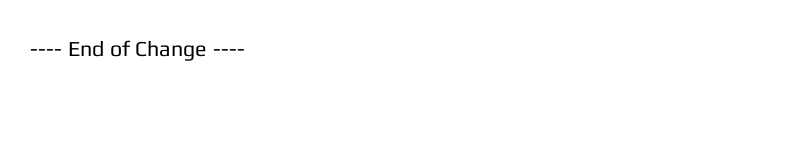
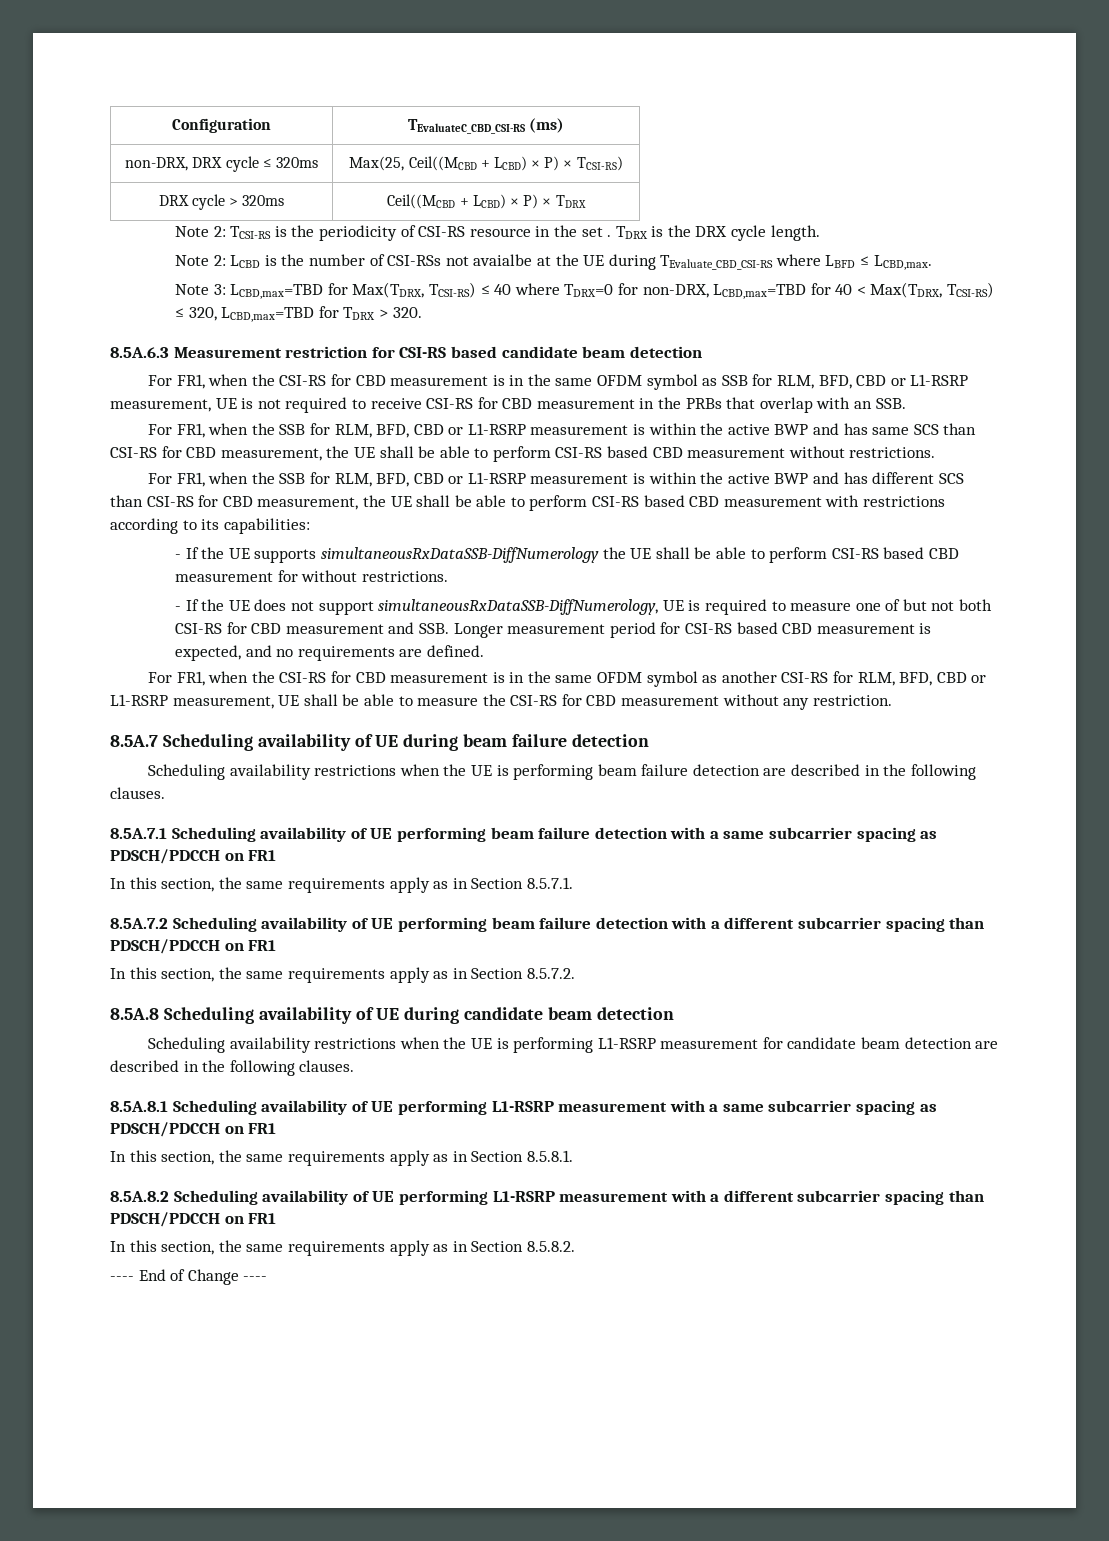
+ Configuration | TEvaluateC_CBD_CSI-RS (ms)
+ non-DRX, DRX cycle ≤ 320ms | Max(25, Ceil((MCBD + LCBD) × P) × TCSI-RS)
+ DRX cycle > 320ms | Ceil((MCBD + LCBD) × P) × TDRX
+ Note 2: TCSI-RS is the periodicity of CSI-RS resource in the set . TDRX is the DRX cycle length.
+ Note 2: LCBD is the number of CSI-RSs not avaialbe at the UE during TEvaluate_CBD_CSI-RS where LBFD ≤ LCBD,max.
+ Note 3: LCBD,max=TBD for Max(TDRX, TCSI-RS) ≤ 40 where TDRX=0 for non-DRX, LCBD,max=TBD for 40 < Max(TDRX, TCSI-RS) ≤ 320, LCBD,max=TBD for TDRX > 320.
+ 8.5A.6.3 Measurement restriction for CSI-RS based candidate beam detection
+ For FR1, when the CSI-RS for CBD measurement is in the same OFDM symbol as SSB for RLM, BFD, CBD or L1-RSRP measurement, UE is not required to receive CSI-RS for CBD measurement in the PRBs that overlap with an SSB.
+ For FR1, when the SSB for RLM, BFD, CBD or L1-RSRP measurement is within the active BWP and has same SCS than CSI-RS for CBD measurement, the UE shall be able to perform CSI-RS based CBD measurement without restrictions.
+ For FR1, when the SSB for RLM, BFD, CBD or L1-RSRP measurement is within the active BWP and has different SCS than CSI-RS for CBD measurement, the UE shall be able to perform CSI-RS based CBD measurement with restrictions according to its capabilities:
+ - If the UE supports simultaneousRxDataSSB-DiffNumerology the UE shall be able to perform CSI-RS based CBD measurement for without restrictions.
+ - If the UE does not support simultaneousRxDataSSB-DiffNumerology, UE is required to measure one of but not both CSI-RS for CBD measurement and SSB. Longer measurement period for CSI-RS based CBD measurement is expected, and no requirements are defined.
+ For FR1, when the CSI-RS for CBD measurement is in the same OFDM symbol as another CSI-RS for RLM, BFD, CBD or L1-RSRP measurement, UE shall be able to measure the CSI-RS for CBD measurement without any restriction.
+ 8.5A.7 Scheduling availability of UE during beam failure detection
+ Scheduling availability restrictions when the UE is performing beam failure detection are described in the following clauses.
+ 8.5A.7.1 Scheduling availability of UE performing beam failure detection with a same subcarrier spacing as PDSCH/PDCCH on FR1
+ In this section, the same requirements apply as in Section 8.5.7.1.
+ 8.5A.7.2 Scheduling availability of UE performing beam failure detection with a different subcarrier spacing than PDSCH/PDCCH on FR1
+ In this section, the same requirements apply as in Section 8.5.7.2.
+ 8.5A.8 Scheduling availability of UE during candidate beam detection
+ Scheduling availability restrictions when the UE is performing L1-RSRP measurement for candidate beam detection are described in the following clauses.
+ 8.5A.8.1 Scheduling availability of UE performing L1-RSRP measurement with a same subcarrier spacing as PDSCH/PDCCH on FR1
+ In this section, the same requirements apply as in Section 8.5.8.1.
+ 8.5A.8.2 Scheduling availability of UE performing L1-RSRP measurement with a different subcarrier spacing than PDSCH/PDCCH on FR1
+ In this section, the same requirements apply as in Section 8.5.8.2.

